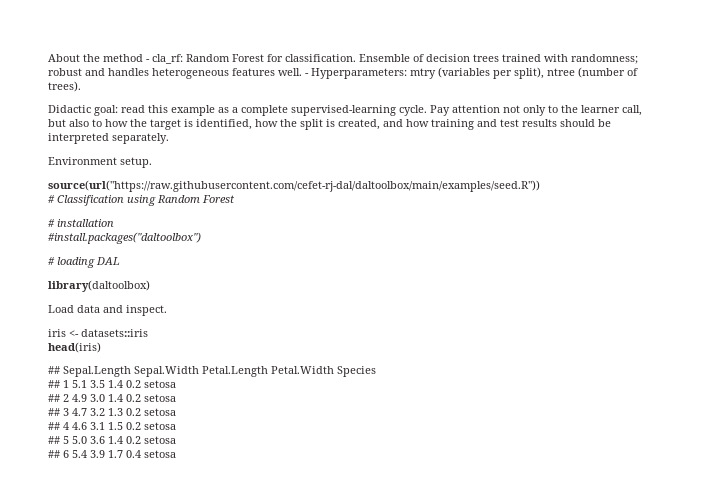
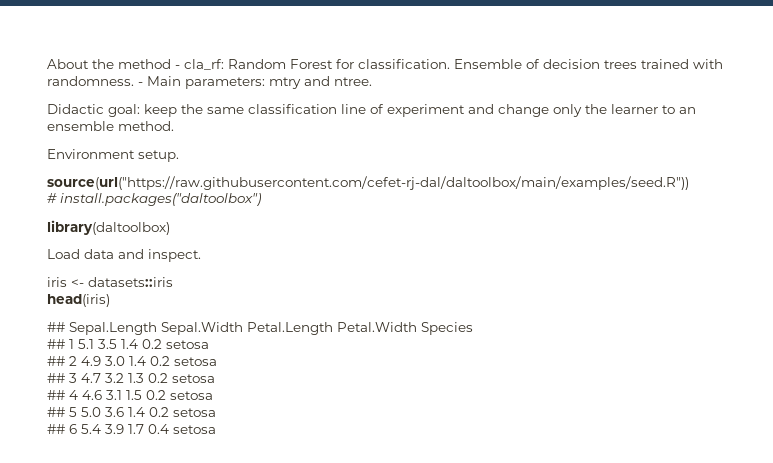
- Ensemble of decision trees trained with randomness; robust and handles heterogeneous features well. - Hyperparameters: mtry (variables per split), ntree (number of trees).
- Didactic goal: read this example as a complete supervised-learning cycle. Pay attention not only to the learner call, but also to how the target is identified, how the split is created, and how training and test results should be interpreted separately.
+ Ensemble of decision trees trained with randomness. - Main parameters: mtry and ntree.
+ Didactic goal: keep the same classification line of experiment and change only the learner to an ensemble method.
  Environment setup.
  source(url("https://raw.githubusercontent.com/cefet-rj-dal/daltoolbox/main/examples/seed.R"))
- # Classification using Random Forest
- # installation
- #install.packages("daltoolbox")
- # loading DAL
+ # install.packages("daltoolbox")

